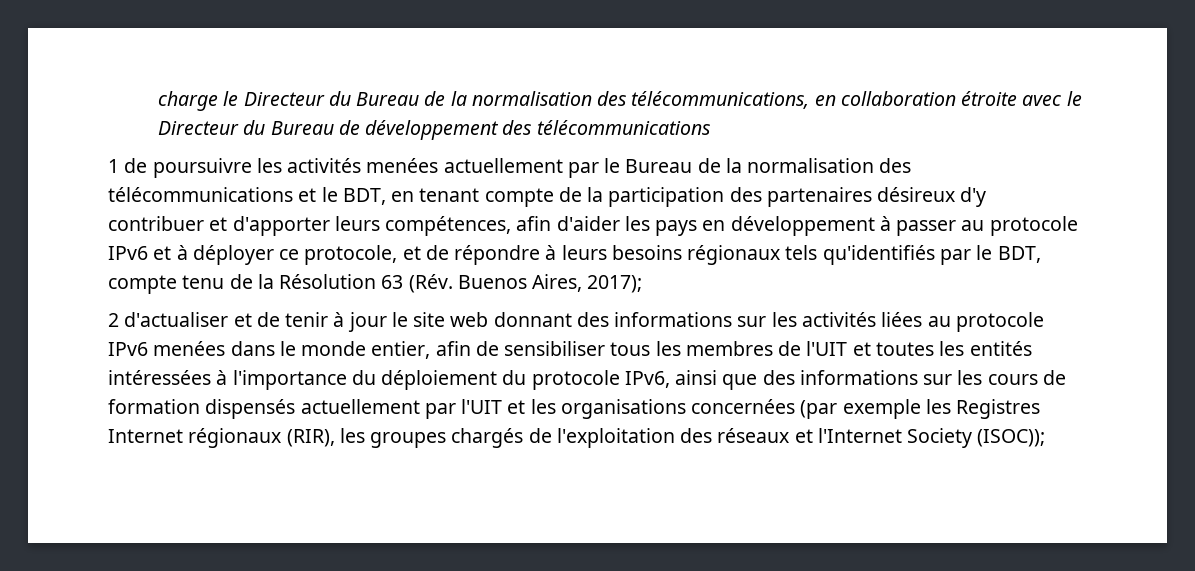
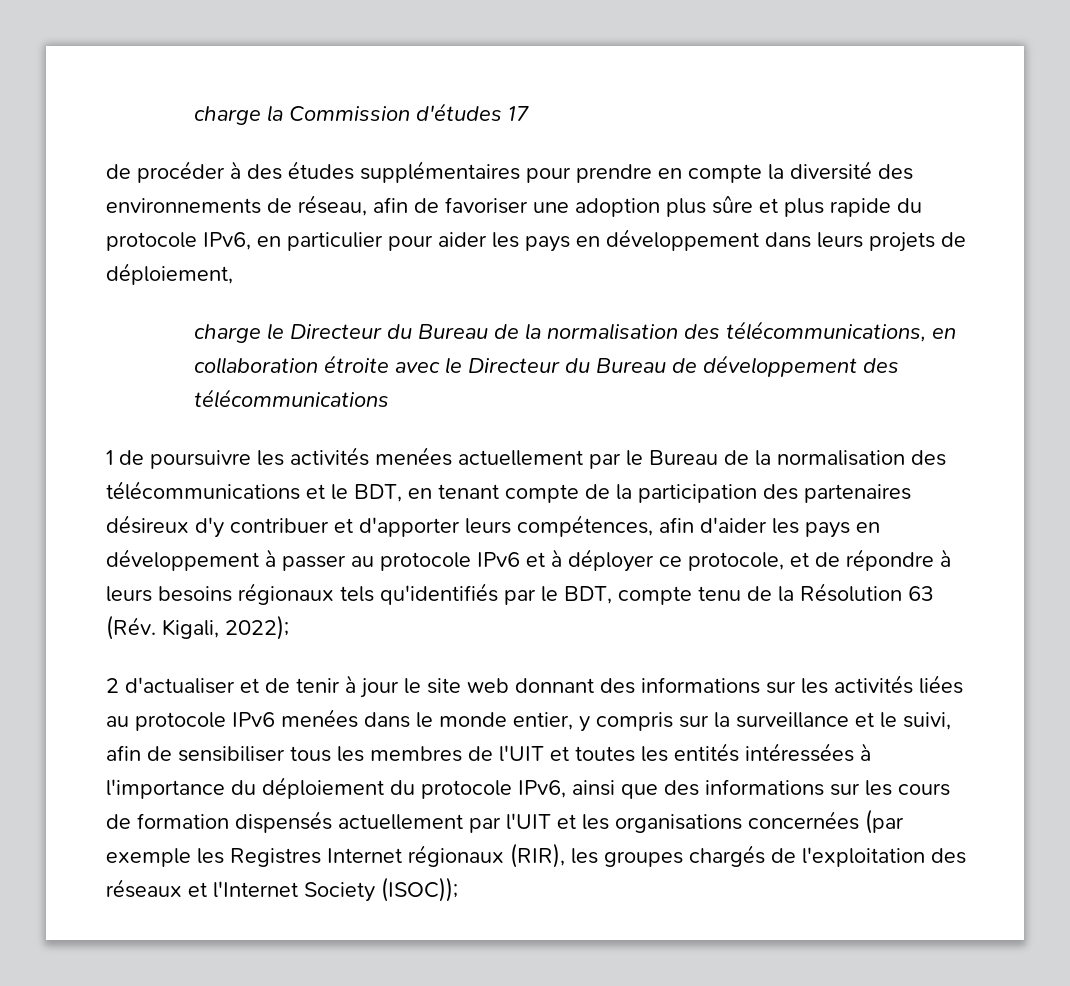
+ charge la Commission d'études 17
+ de procéder à des études supplémentaires pour prendre en compte la diversité des environnements de réseau, afin de favoriser une adoption plus sûre et plus rapide du protocole IPv6, en particulier pour aider les pays en développement dans leurs projets de déploiement,
- 1 de poursuivre les activités menées actuellement par le Bureau de la normalisation des télécommunications et le BDT, en tenant compte de la participation des partenaires désireux d'y contribuer et d'apporter leurs compétences, afin d'aider les pays en développement à passer au protocole IPv6 et à déployer ce protocole, et de répondre à leurs besoins régionaux tels qu'identifiés par le BDT, compte tenu de la Résolution 63 (Rév. Buenos Aires, 2017);
+ 1 de poursuivre les activités menées actuellement par le Bureau de la normalisation des télécommunications et le BDT, en tenant compte de la participation des partenaires désireux d'y contribuer et d'apporter leurs compétences, afin d'aider les pays en développement à passer au protocole IPv6 et à déployer ce protocole, et de répondre à leurs besoins régionaux tels qu'identifiés par le BDT, compte tenu de la Résolution 63 (Rév. Kigali, 2022);
- 2 d'actualiser et de tenir à jour le site web donnant des informations sur les activités liées au protocole IPv6 menées dans le monde entier, afin de sensibiliser tous les membres de l'UIT et toutes les entités intéressées à l'importance du déploiement du protocole IPv6, ainsi que des informations sur les cours de formation dispensés actuellement par l'UIT et les organisations concernées (par exemple les Registres Internet régionaux (RIR), les groupes chargés de l'exploitation des réseaux et l'Internet Society (ISOC));
+ 2 d'actualiser et de tenir à jour le site web donnant des informations sur les activités liées au protocole IPv6 menées dans le monde entier, y compris sur la surveillance et le suivi, afin de sensibiliser tous les membres de l'UIT et toutes les entités intéressées à l'importance du déploiement du protocole IPv6, ainsi que des informations sur les cours de formation dispensés actuellement par l'UIT et les organisations concernées (par exemple les Registres Internet régionaux (RIR), les groupes chargés de l'exploitation des réseaux et l'Internet Society (ISOC));

